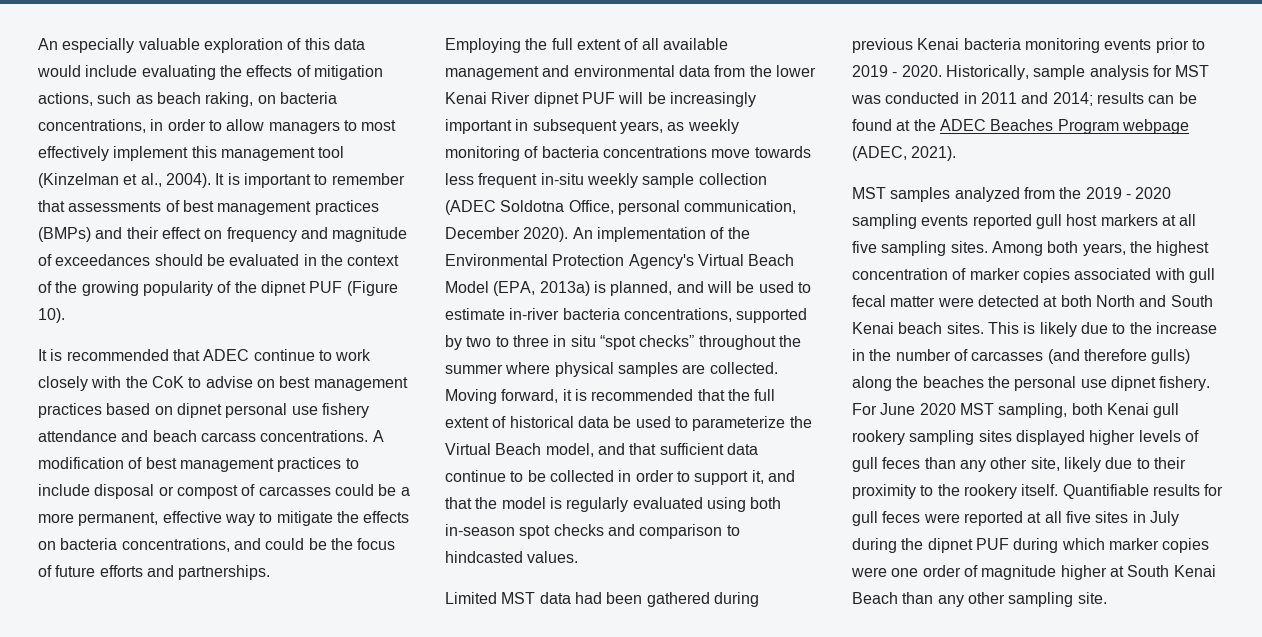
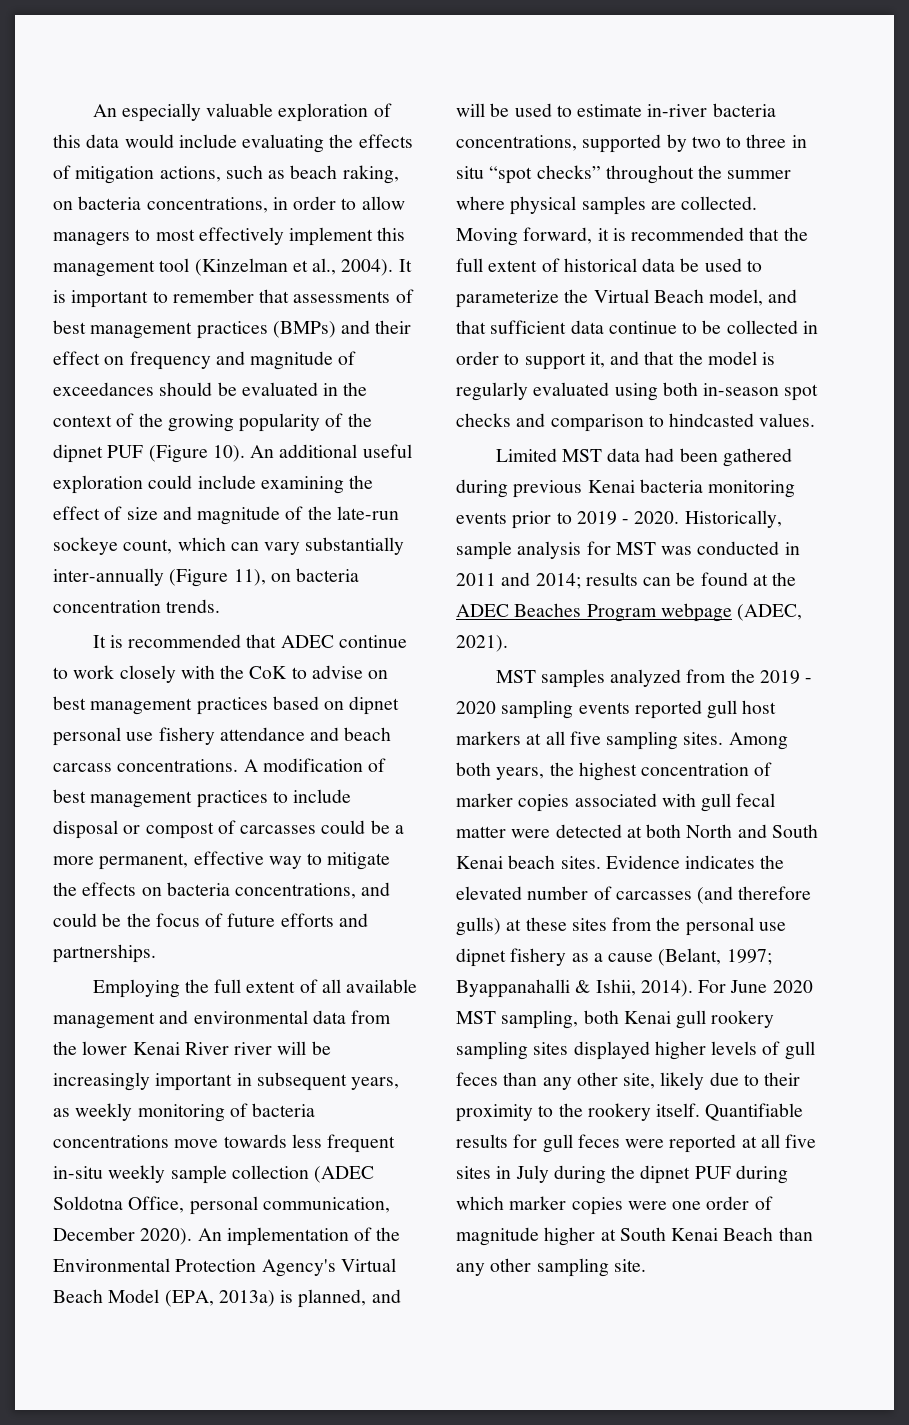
+ An additional useful exploration could include examining the effect of size and magnitude of the late-run sockeye count, which can vary substantially inter-annually (Figure 11), on bacteria concentration trends.
- Employing the full extent of all available management and environmental data from the lower Kenai River dipnet PUF will be increasingly important in subsequent years, as weekly monitoring of bacteria concentrations move towards less frequent in-situ weekly sample collection (ADEC Soldotna Office, personal communication, December 2020).
+ Employing the full extent of all available management and environmental data from the lower Kenai River river will be increasingly important in subsequent years, as weekly monitoring of bacteria concentrations move towards less frequent in-situ weekly sample collection (ADEC Soldotna Office, personal communication, December 2020).
- This is likely due to the increase in the number of carcasses (and therefore gulls) along the beaches the personal use dipnet fishery.
+ Evidence indicates the elevated number of carcasses (and therefore gulls) at these sites from the personal use dipnet fishery as a cause (Belant, 1997; Byappanahalli & Ishii, 2014).

